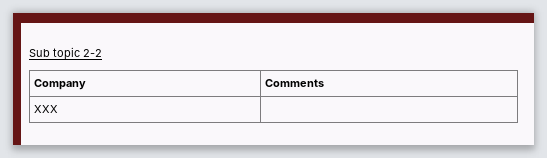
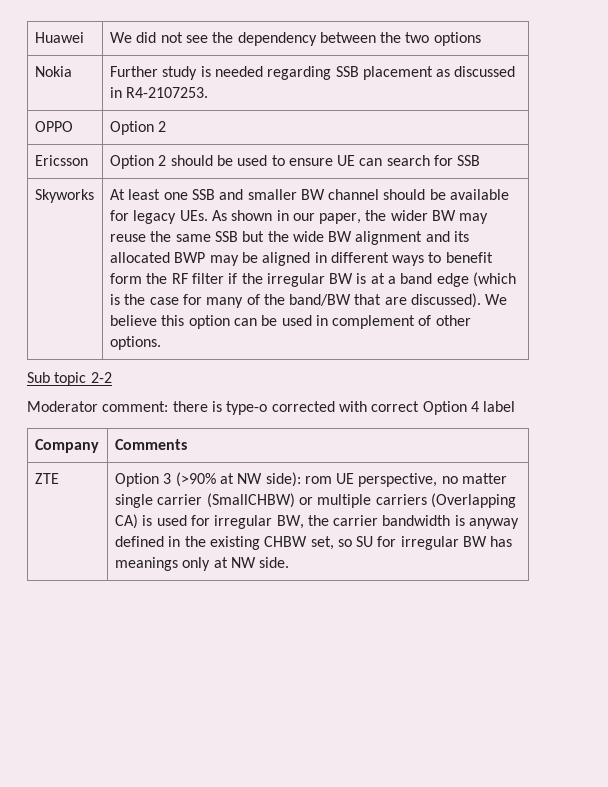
+ Huawei | We did not see the dependency between the two options
+ Nokia | Further study is needed regarding SSB placement as discussed in R4-2107253.
+ OPPO | Option 2
+ Ericsson | Option 2 should be used to ensure UE can search for SSB
+ Skyworks | At least one SSB and smaller BW channel should be available for legacy UEs. As shown in our paper, the wider BW may reuse the same SSB but the wide BW alignment and its allocated BWP may be aligned in different ways to benefit form the RF filter if the irregular BW is at a band edge (which is the case for many of the band/BW that are discussed). We believe this option can be used in complement of other options.
  Sub topic 2-2
+ Moderator comment: there is type-o corrected with correct Option 4 label
  Company | Comments
- XXX |
+ ZTE | Option 3 (>90% at NW side): rom UE perspective, no matter single carrier (SmallCHBW) or multiple carriers (Overlapping CA) is used for irregular BW, the carrier bandwidth is anyway defined in the existing CHBW set, so SU for irregular BW has meanings only at NW side.

